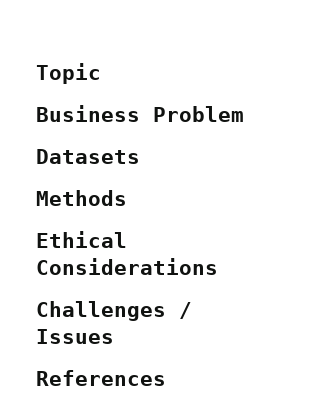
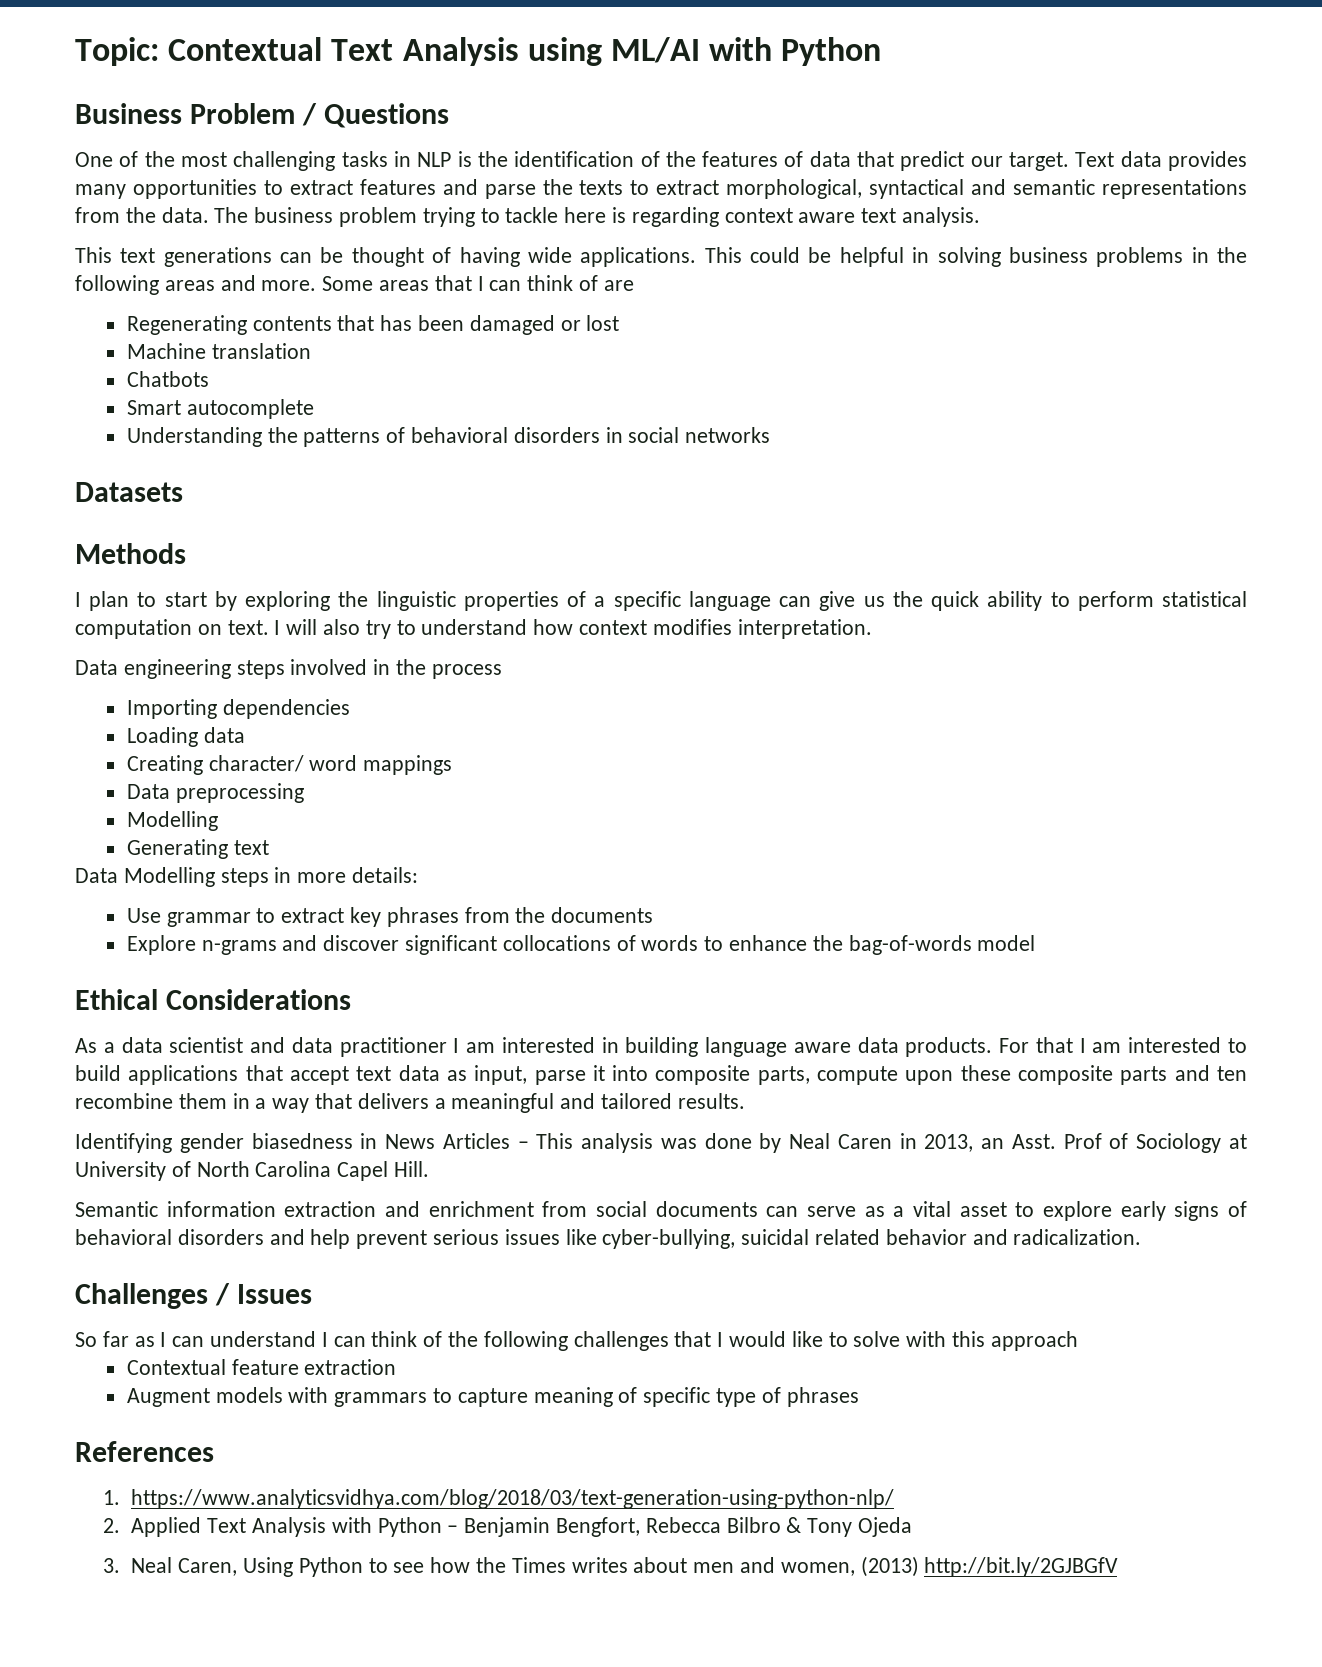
- Topic
- Business Problem
+ Topic: Contextual Text Analysis using ML/AI with Python
+ Business Problem / Questions
+ One of the most challenging tasks in NLP is the identification of the features of data that predict our target. Text data provides many opportunities to extract features and parse the texts to extract morphological, syntactical and semantic representations from the data. The business problem trying to tackle here is regarding context aware text analysis.
+ This text generations can be thought of having wide applications. This could be helpful in solving business problems in the following areas and more. Some areas that I can think of are
+ Regenerating contents that has been damaged or lost
+ Machine translation
+ Chatbots
+ Smart autocomplete
+ Understanding the patterns of behavioral disorders in social networks
  Datasets
  Methods
+ I plan to start by exploring the linguistic properties of a specific language can give us the quick ability to perform statistical computation on text. I will also try to understand how context modifies interpretation.
+ Data engineering steps involved in the process
+ Importing dependencies
+ Loading data
+ Creating character/ word mappings
+ Data preprocessing
+ Modelling
+ Generating text
+ Data Modelling steps in more details:
+ Use grammar to extract key phrases from the documents
+ Explore n-grams and discover significant collocations of words to enhance the bag-of-words model
  Ethical Considerations
+ As a data scientist and data practitioner I am interested in building language aware data products. For that I am interested to build applications that accept text data as input, parse it into composite parts, compute upon these composite parts and ten recombine them in a way that delivers a meaningful and tailored results.
+ Identifying gender biasedness in News Articles – This analysis was done by Neal Caren in 2013, an Asst. Prof of Sociology at University of North Carolina Capel Hill.
+ Semantic information extraction and enrichment from social documents can serve as a vital asset to explore early signs of behavioral disorders and help prevent serious issues like cyber-bullying, suicidal related behavior and radicalization.
  Challenges / Issues
+ So far as I can understand I can think of the following challenges that I would like to solve with this approach
+ Contextual feature extraction
+ Augment models with grammars to capture meaning of specific type of phrases
  References
+ 1. https://www.analyticsvidhya.com/blog/2018/03/text-generation-using-python-nlp/
+ 2. Applied Text Analysis with Python – Benjamin Bengfort, Rebecca Bilbro & Tony Ojeda
+ 3. Neal Caren, Using Python to see how the Times writes about men and women, (2013) http://bit.ly/2GJBGfV

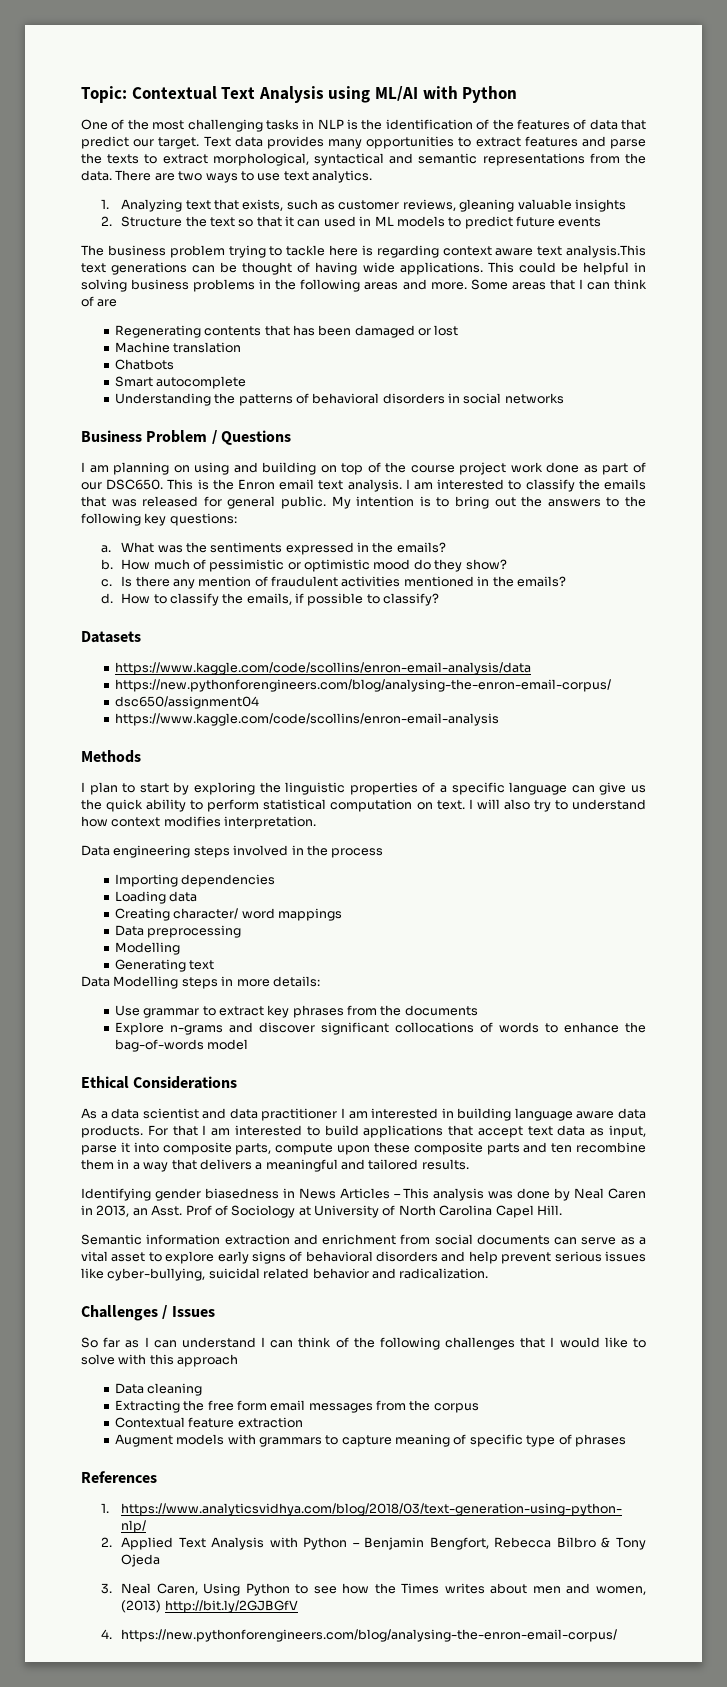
- Business Problem / Questions
- Text data provides many opportunities to extract features and parse the texts to extract morphological, syntactical and semantic representations from the data. The business problem trying to tackle here is regarding context aware text analysis.
- This text generations can be thought of having wide applications.
+ Text data provides many opportunities to extract features and parse the texts to extract morphological, syntactical and semantic representations from the data. There are two ways to use text analytics.
+ 1. Analyzing text that exists, such as customer reviews, gleaning valuable insights
+ 2. Structure the text so that it can used in ML models to predict future events
+ The business problem trying to tackle here is regarding context aware text analysis.This text generations can be thought of having wide applications.
+ Business Problem / Questions
+ I am planning on using and building on top of the course project work done as part of our DSC650. This is the Enron email text analysis. I am interested to classify the emails that was released for general public. My intention is to bring out the answers to the following key questions:
+ a. What was the sentiments expressed in the emails?
+ b. How much of pessimistic or optimistic mood do they show?
+ c. Is there any mention of fraudulent activities mentioned in the emails?
+ d. How to classify the emails, if possible to classify?
  Datasets
+ https://www.kaggle.com/code/scollins/enron-email-analysis/data
+ https://new.pythonforengineers.com/blog/analysing-the-enron-email-corpus/
+ dsc650/assignment04
+ https://www.kaggle.com/code/scollins/enron-email-analysis
+ Data cleaning
+ Extracting the free form email messages from the corpus
+ 4. https://new.pythonforengineers.com/blog/analysing-the-enron-email-corpus/

